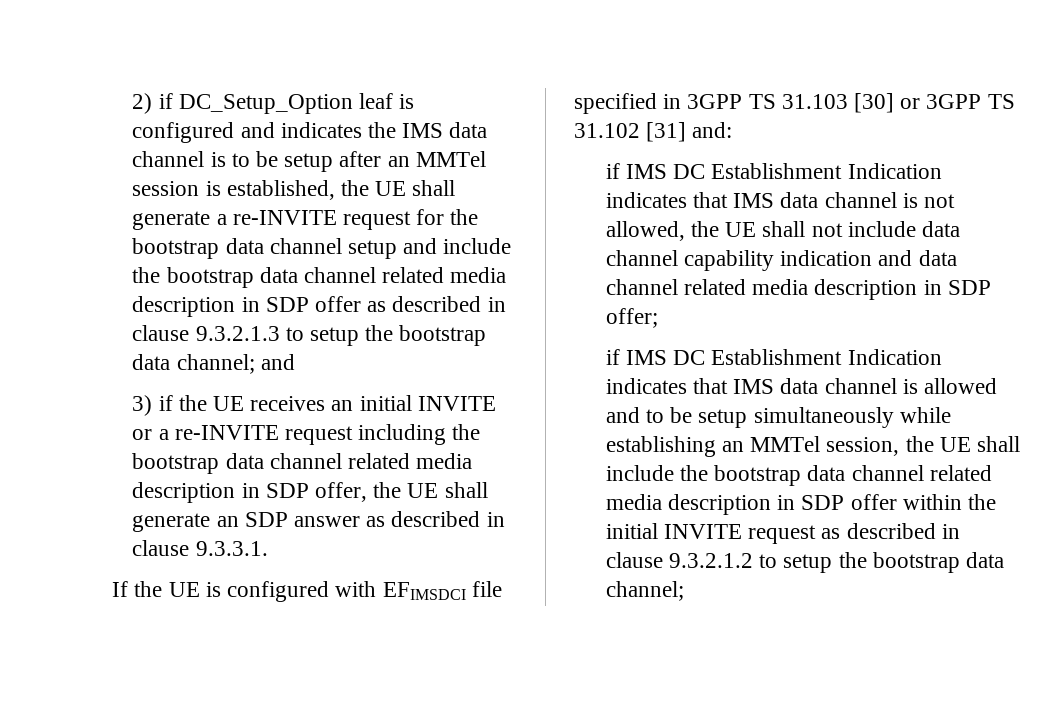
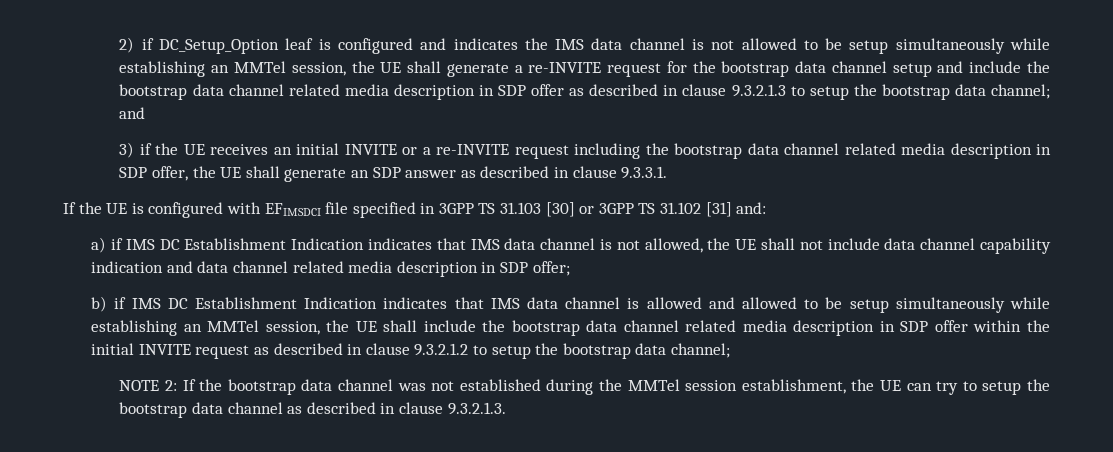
- 2) if DC_Setup_Option leaf is configured and indicates the IMS data channel is to be setup after an MMTel session is established, the UE shall generate a re-INVITE request for the bootstrap data channel setup and include the bootstrap data channel related media description in SDP offer as described in clause 9.3.2.1.3 to setup the bootstrap data channel; and
+ 2) if DC_Setup_Option leaf is configured and indicates the IMS data channel is not allowed to be setup simultaneously while establishing an MMTel session, the UE shall generate a re-INVITE request for the bootstrap data channel setup and include the bootstrap data channel related media description in SDP offer as described in clause 9.3.2.1.3 to setup the bootstrap data channel; and
- if IMS DC Establishment Indication indicates that IMS data channel is not allowed, the UE shall not include data channel capability indication and data channel related media description in SDP offer;
+ a) if IMS DC Establishment Indication indicates that IMS data channel is not allowed, the UE shall not include data channel capability indication and data channel related media description in SDP offer;
- if IMS DC Establishment Indication indicates that IMS data channel is allowed and to be setup simultaneously while establishing an MMTel session, the UE shall include the bootstrap data channel related media description in SDP offer within the initial INVITE request as described in clause 9.3.2.1.2 to setup the bootstrap data channel;
+ b) if IMS DC Establishment Indication indicates that IMS data channel is allowed and allowed to be setup simultaneously while establishing an MMTel session, the UE shall include the bootstrap data channel related media description in SDP offer within the initial INVITE request as described in clause 9.3.2.1.2 to setup the bootstrap data channel;
+ NOTE 2: If the bootstrap data channel was not established during the MMTel session establishment, the UE can try to setup the bootstrap data channel as described in clause 9.3.2.1.3.

